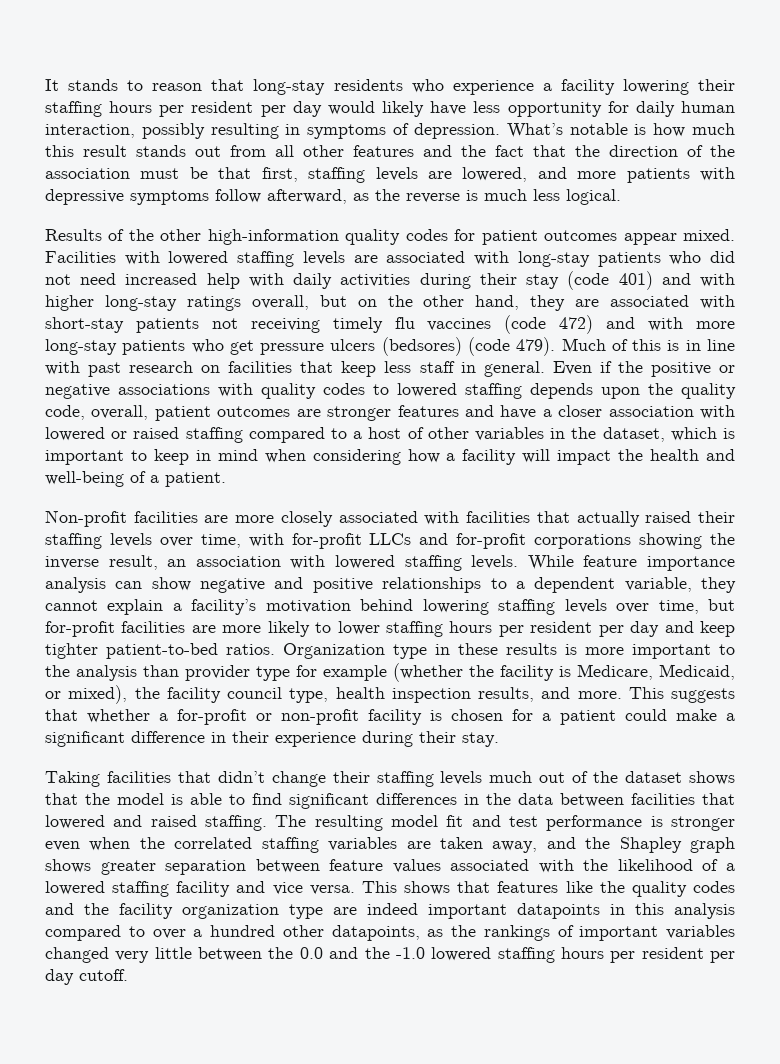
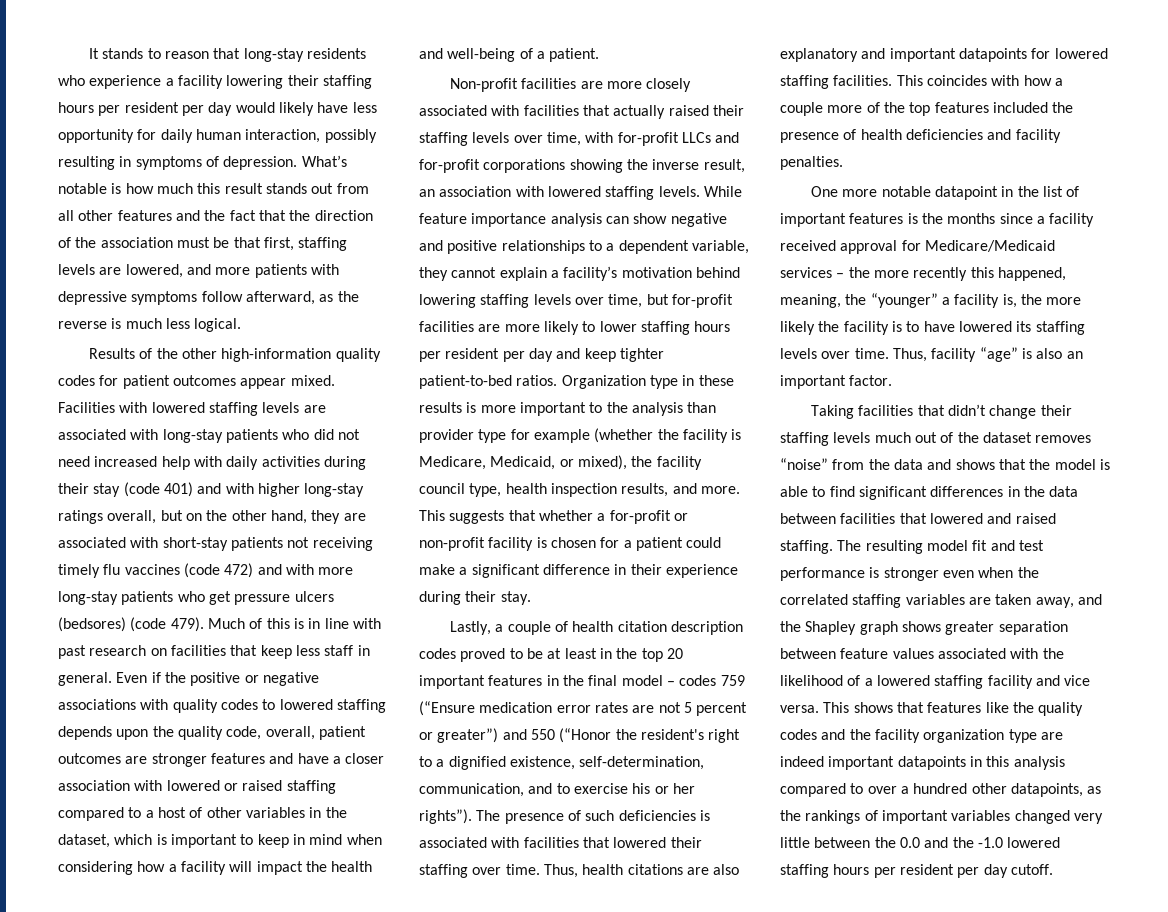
+ Lastly, a couple of health citation description codes proved to be at least in the top 20 important features in the final model – codes 759 (“Ensure medication error rates are not 5 percent or greater”) and 550 (“Honor the resident's right to a dignified existence, self-determination, communication, and to exercise his or her rights”). The presence of such deficiencies is associated with facilities that lowered their staffing over time. Thus, health citations are also explanatory and important datapoints for lowered staffing facilities. This coincides with how a couple more of the top features included the presence of health deficiencies and facility penalties.
+ One more notable datapoint in the list of important features is the months since a facility received approval for Medicare/Medicaid services – the more recently this happened, meaning, the “younger” a facility is, the more likely the facility is to have lowered its staffing levels over time. Thus, facility “age” is also an important factor.
- Taking facilities that didn’t change their staffing levels much out of the dataset shows that the model is able to find significant differences in the data between facilities that lowered and raised staffing.
+ Taking facilities that didn’t change their staffing levels much out of the dataset removes “noise” from the data and shows that the model is able to find significant differences in the data between facilities that lowered and raised staffing.

